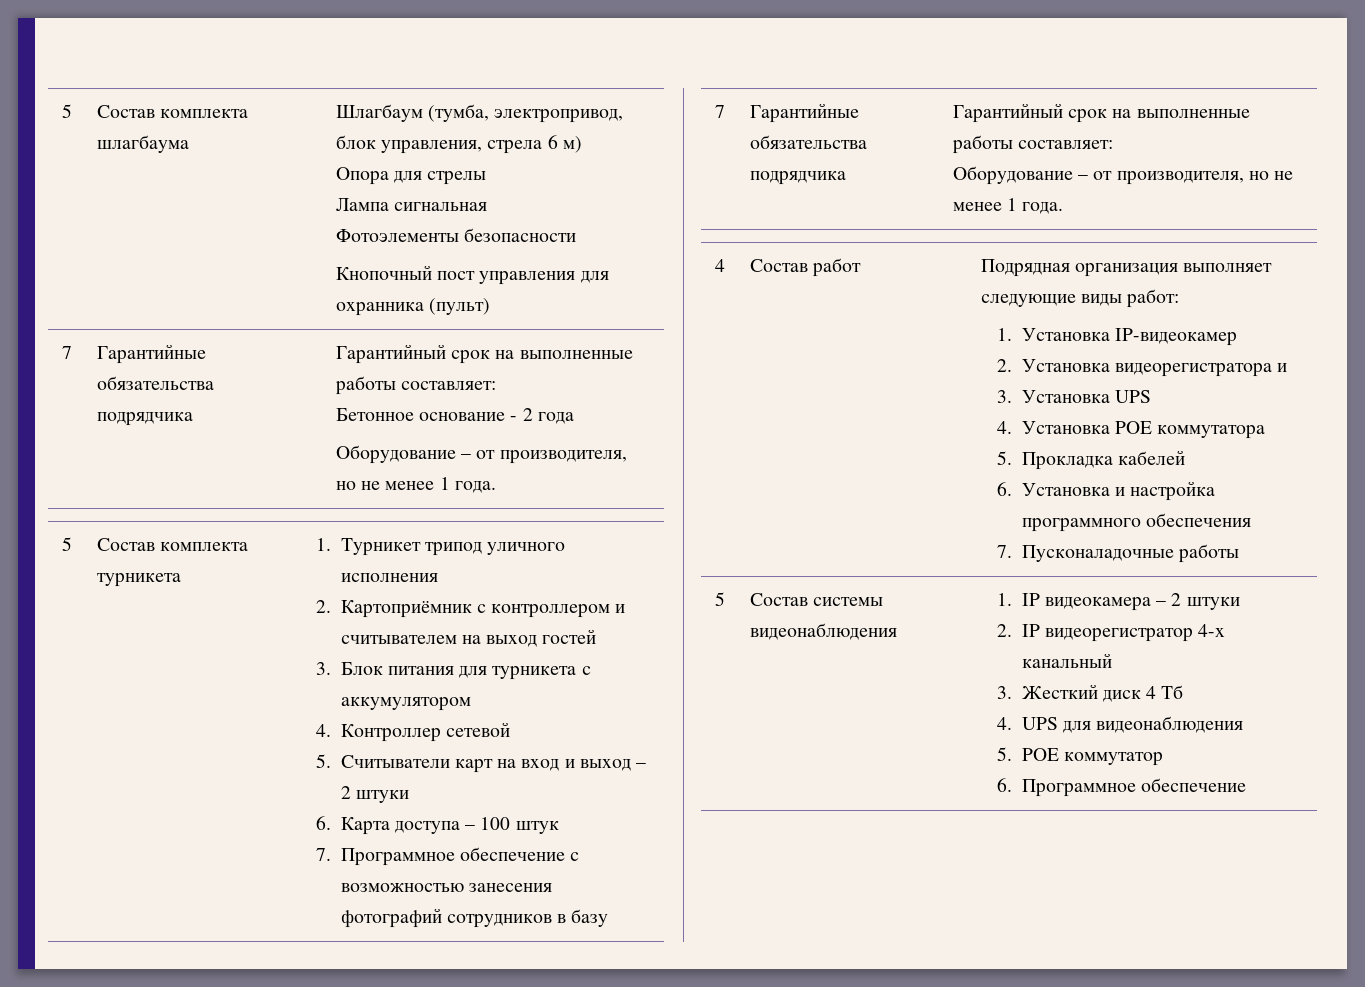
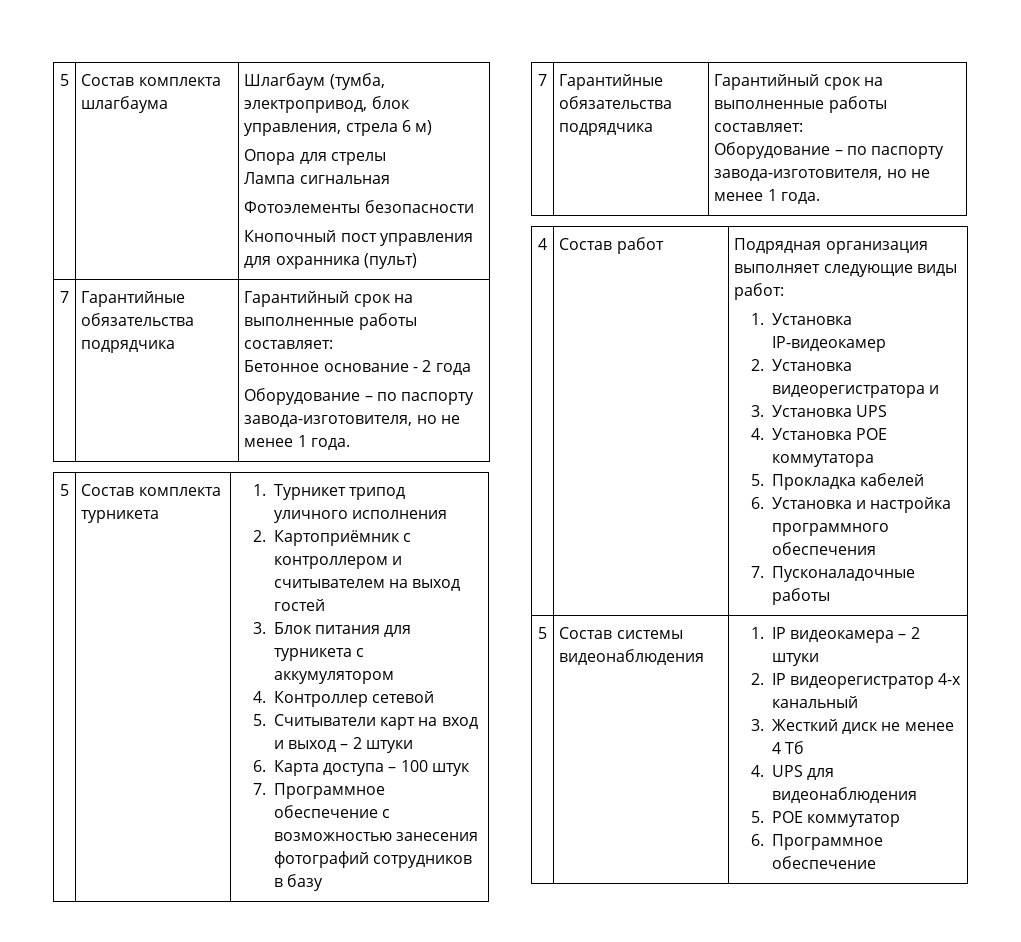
  5 | Состав комплекта шлагбаума | Шлагбаум (тумба, электропривод, блок управления, стрела 6 м)
  Опора для стрелы
  Лампа сигнальная
  Фотоэлементы безопасности
  Кнопочный пост управления для охранника (пульт)
  7 | Гарантийные обязательства подрядчика | Гарантийный срок на выполненные работы составляет:
  Бетонное основание - 2 года
- Оборудование – от производителя, но не менее 1 года.
+ Оборудование – по паспорту завода-изготовителя, но не менее 1 года.
  7. Программное обеспечение с возможностью занесения фотографий сотрудников в базу
  7 | Гарантийные обязательства подрядчика | Гарантийный срок на выполненные работы составляет:
- Оборудование – от производителя, но не менее 1 года.
+ Оборудование – по паспорту завода-изготовителя, но не менее 1 года.
  5 | Состав системы видеонаблюдения | 1. IP видеокамера – 2 штуки
  2. IP видеорегистратор 4-х канальный
- 3. Жесткий диск 4 Тб
+ 3. Жесткий диск не менее 4 Тб

